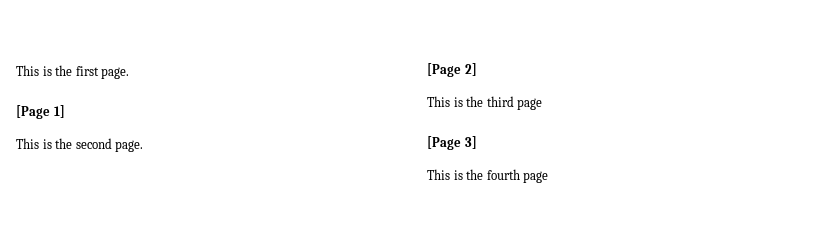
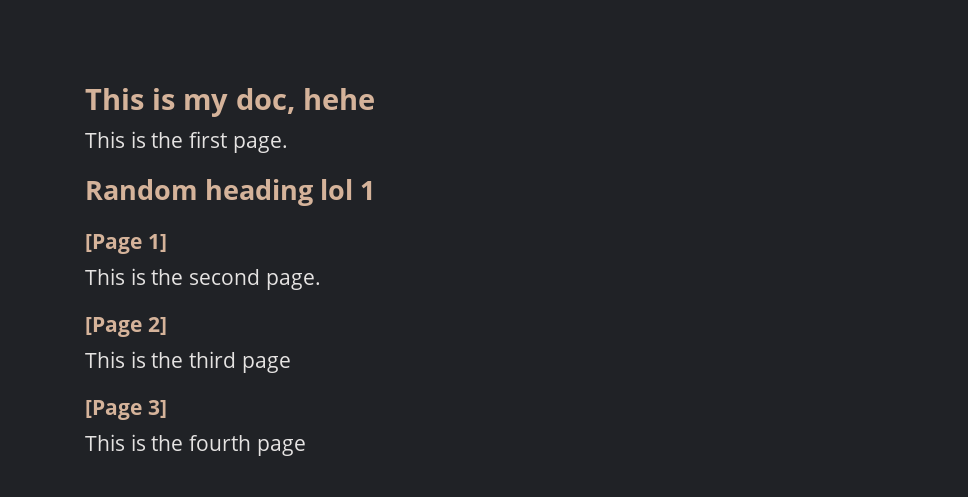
+ This is my doc, hehe
+ Random heading lol 1

